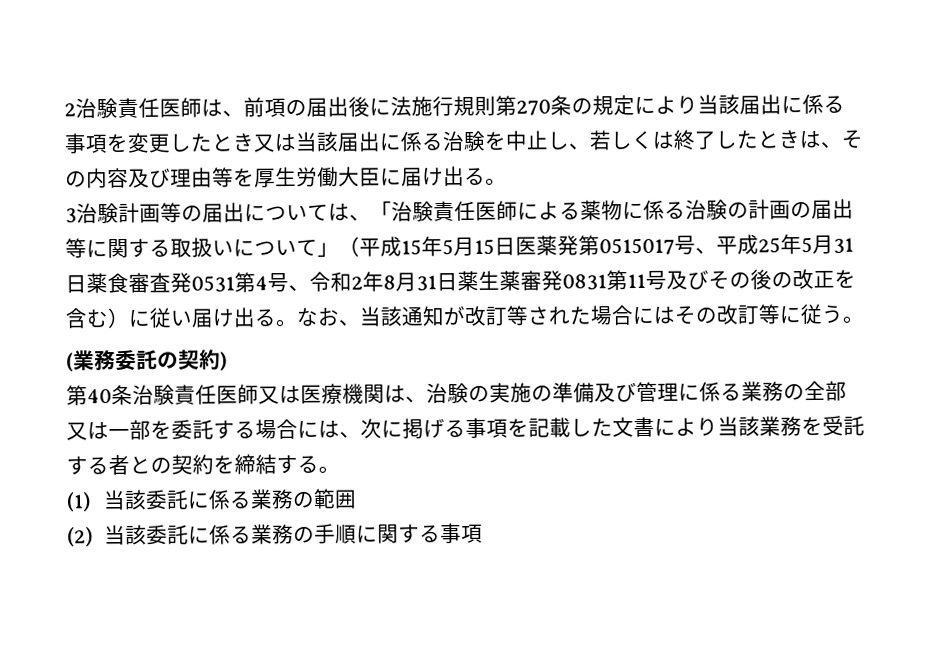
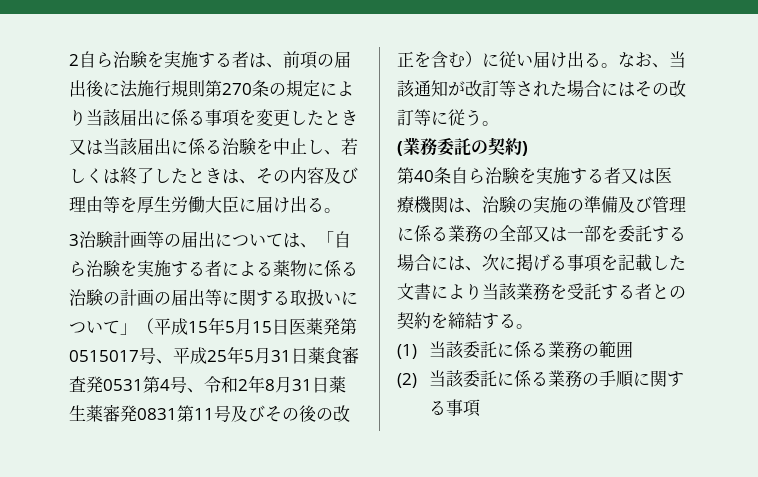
- 2治験責任医師は、前項の届出後に法施行規則第270条の規定により当該届出に係る事項を変更したとき又は当該届出に係る治験を中止し、若しくは終了したときは、その内容及び理由等を厚生労働大臣に届け出る。
+ 2自ら治験を実施する者は、前項の届出後に法施行規則第270条の規定により当該届出に係る事項を変更したとき又は当該届出に係る治験を中止し、若しくは終了したときは、その内容及び理由等を厚生労働大臣に届け出る。
- 3治験計画等の届出については、「治験責任医師による薬物に係る治験の計画の届出等に関する取扱いについて」（平成15年5月15日医薬発第0515017号、平成25年5月31日薬食審査発0531第4号、令和2年8月31日薬生薬審発0831第11号及びその後の改正を含む）に従い届け出る。
+ 3治験計画等の届出については、「自ら治験を実施する者による薬物に係る治験の計画の届出等に関する取扱いについて」（平成15年5月15日医薬発第0515017号、平成25年5月31日薬食審査発0531第4号、令和2年8月31日薬生薬審発0831第11号及びその後の改正を含む）に従い届け出る。
- 第40条治験責任医師又は医療機関は、治験の実施の準備及び管理に係る業務の全部又は一部を委託する場合には、次に掲げる事項を記載した文書により当該業務を受託する者との契約を締結する。
+ 第40条自ら治験を実施する者又は医療機関は、治験の実施の準備及び管理に係る業務の全部又は一部を委託する場合には、次に掲げる事項を記載した文書により当該業務を受託する者との契約を締結する。

